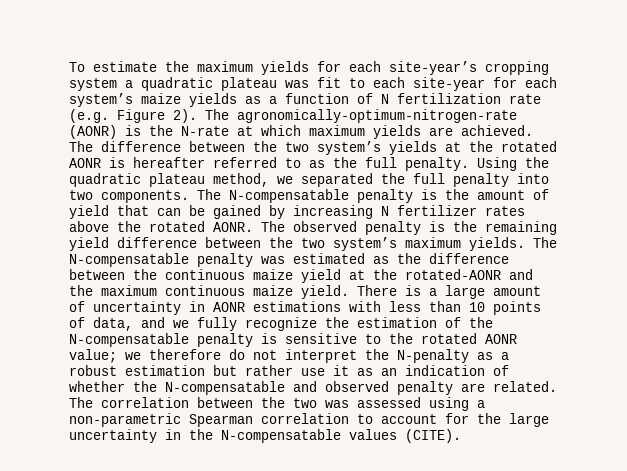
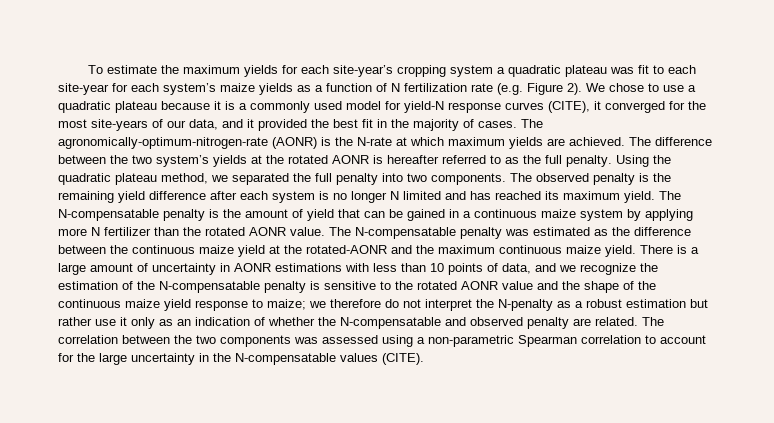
+ We chose to use a quadratic plateau because it is a commonly used model for yield-N response curves (CITE), it converged for the most site-years of our data, and it provided the best fit in the majority of cases.
- The N-compensatable penalty is the amount of yield that can be gained by increasing N fertilizer rates above the rotated AONR. The observed penalty is the remaining yield difference between the two system’s maximum yields.
+ The observed penalty is the remaining yield difference after each system is no longer N limited and has reached its maximum yield. The N-compensatable penalty is the amount of yield that can be gained in a continuous maize system by applying more N fertilizer than the rotated AONR value.
- There is a large amount of uncertainty in AONR estimations with less than 10 points of data, and we fully recognize the estimation of the N-compensatable penalty is sensitive to the rotated AONR value; we therefore do not interpret the N-penalty as a robust estimation but rather use it as an indication of whether the N-compensatable and observed penalty are related.
+ There is a large amount of uncertainty in AONR estimations with less than 10 points of data, and we recognize the estimation of the N-compensatable penalty is sensitive to the rotated AONR value and the shape of the continuous maize yield response to maize; we therefore do not interpret the N-penalty as a robust estimation but rather use it only as an indication of whether the N-compensatable and observed penalty are related.
- The correlation between the two was assessed using a non-parametric Spearman correlation to account for the large uncertainty in the N-compensatable values (CITE).
+ The correlation between the two components was assessed using a non-parametric Spearman correlation to account for the large uncertainty in the N-compensatable values (CITE).

